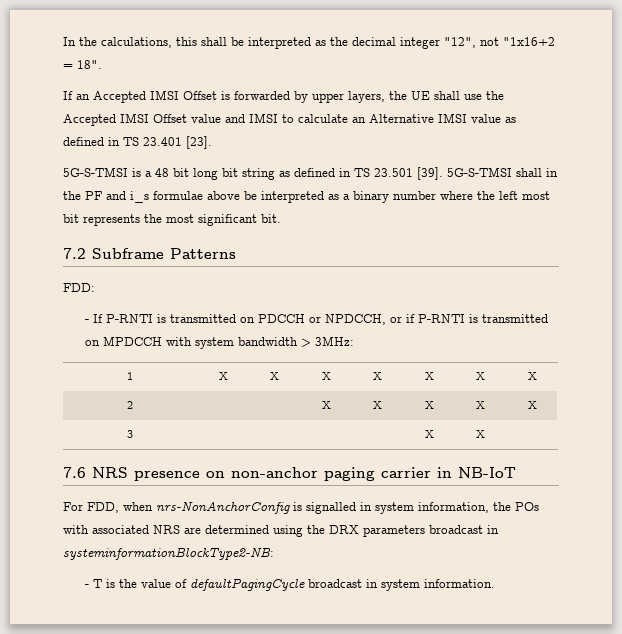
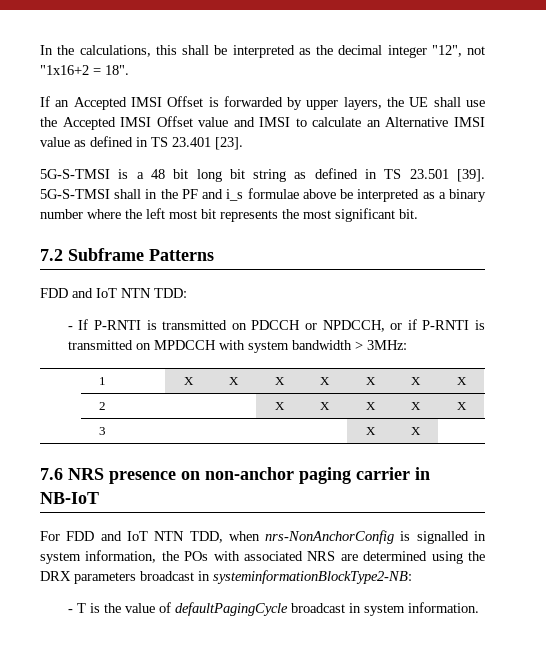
- FDD:
+ FDD and IoT NTN TDD:
- For FDD, when nrs-NonAnchorConfig is signalled in system information, the POs with associated NRS are determined using the DRX parameters broadcast in systeminformationBlockType2-NB:
+ For FDD and IoT NTN TDD, when nrs-NonAnchorConfig is signalled in system information, the POs with associated NRS are determined using the DRX parameters broadcast in systeminformationBlockType2-NB:

